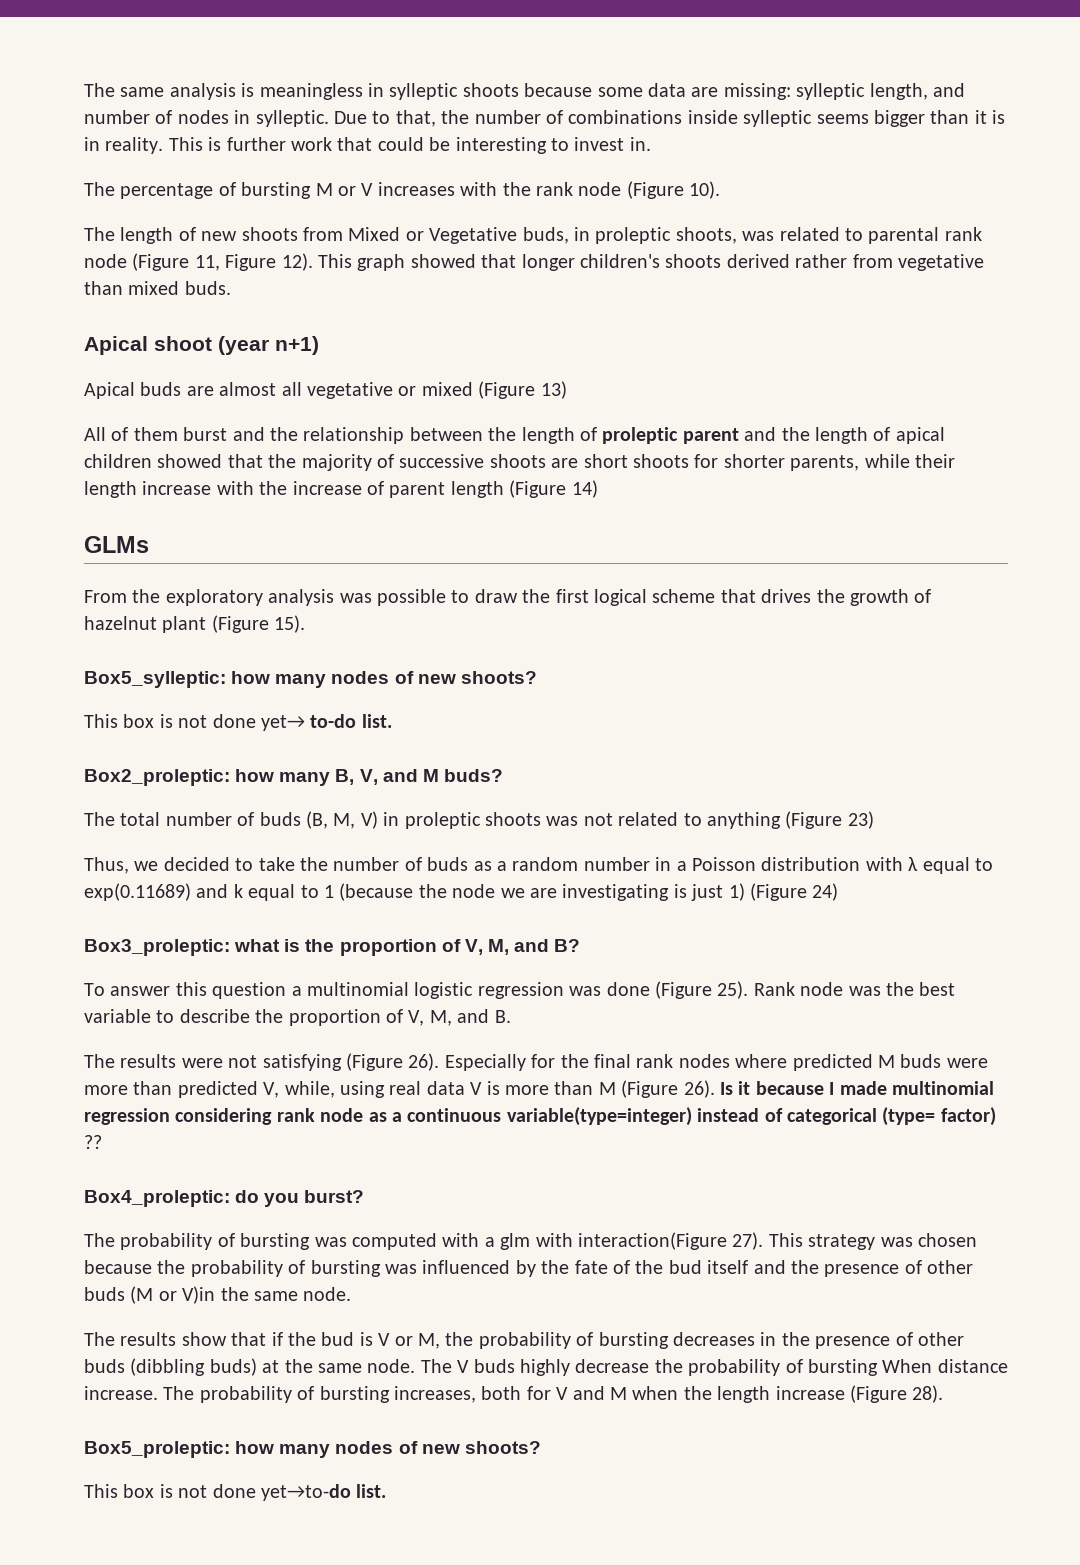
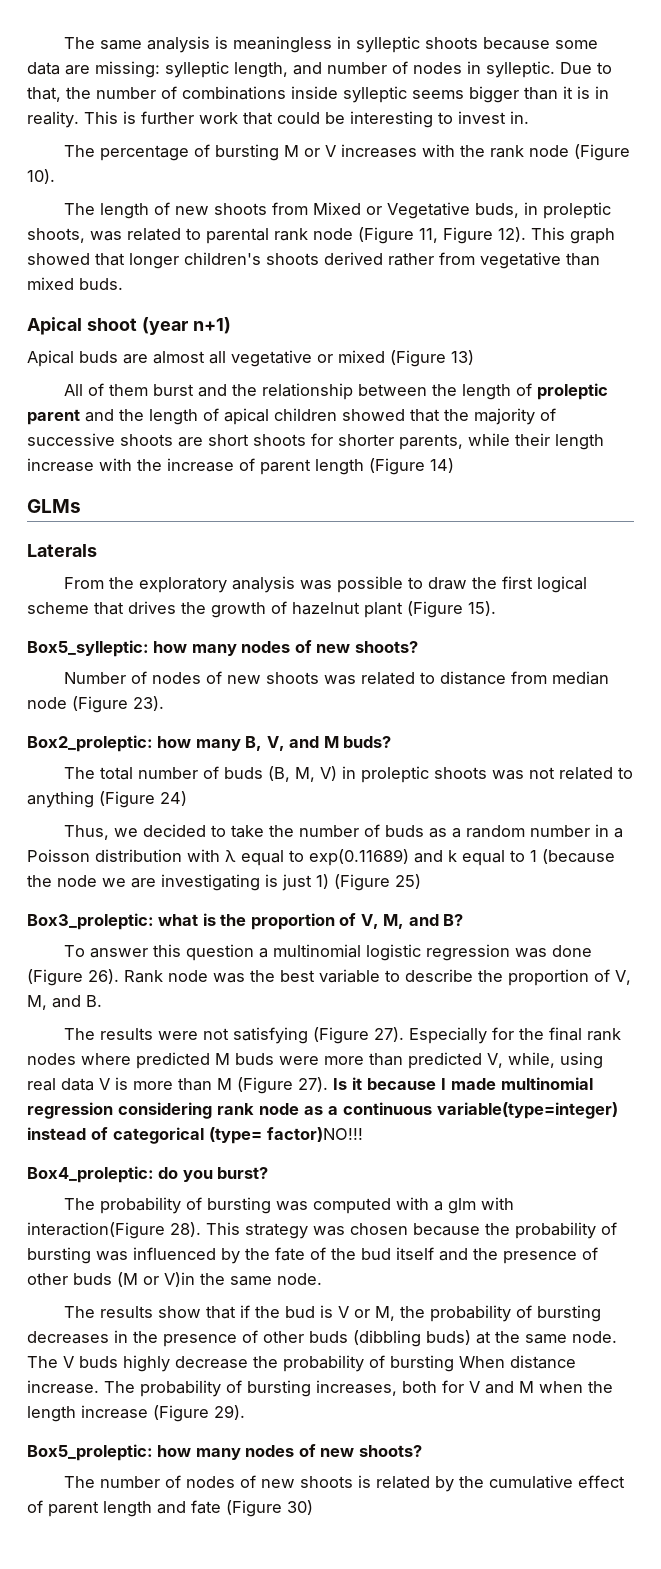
+ Laterals
- This box is not done yet→ to-do list.
+ Number of nodes of new shoots was related to distance from median node (Figure 23).
- The total number of buds (B, M, V) in proleptic shoots was not related to anything (Figure 23)
+ The total number of buds (B, M, V) in proleptic shoots was not related to anything (Figure 24)
- Thus, we decided to take the number of buds as a random number in a Poisson distribution with λ equal to exp(0.11689) and k equal to 1 (because the node we are investigating is just 1) (Figure 24)
+ Thus, we decided to take the number of buds as a random number in a Poisson distribution with λ equal to exp(0.11689) and k equal to 1 (because the node we are investigating is just 1) (Figure 25)
- To answer this question a multinomial logistic regression was done (Figure 25).
+ To answer this question a multinomial logistic regression was done (Figure 26).
- The results were not satisfying (Figure 26).
+ The results were not satisfying (Figure 27).
- Especially for the final rank nodes where predicted M buds were more than predicted V, while, using real data V is more than M (Figure 26).
+ Especially for the final rank nodes where predicted M buds were more than predicted V, while, using real data V is more than M (Figure 27).
- Is it because I made multinomial regression considering rank node as a continuous variable(type=integer) instead of categorical (type= factor) ??
+ Is it because I made multinomial regression considering rank node as a continuous variable(type=integer) instead of categorical (type= factor)NO!!!
- The probability of bursting was computed with a glm with interaction(Figure 27).
+ The probability of bursting was computed with a glm with interaction(Figure 28).
- The probability of bursting increases, both for V and M when the length increase (Figure 28).
+ The probability of bursting increases, both for V and M when the length increase (Figure 29).
- This box is not done yet→to-do list.
+ The number of nodes of new shoots is related by the cumulative effect of parent length and fate (Figure 30)

